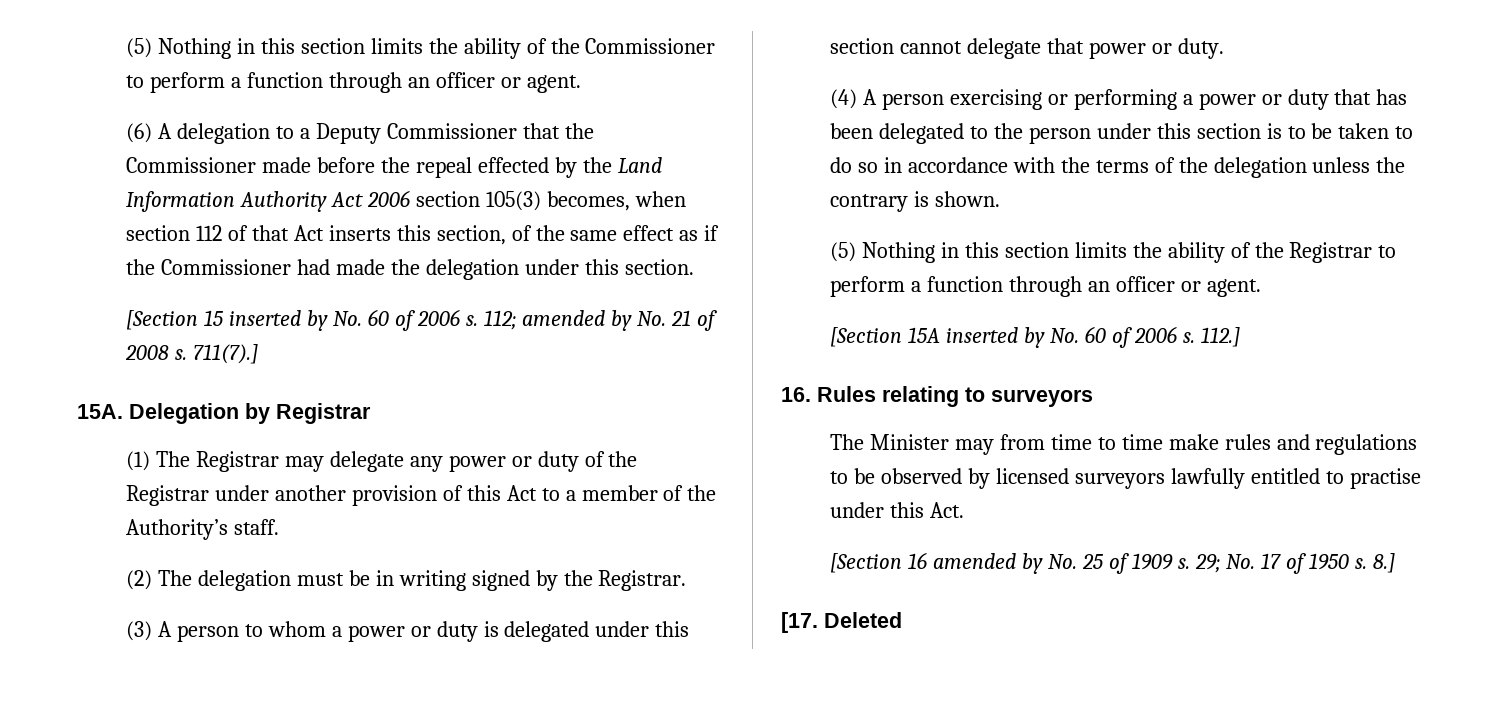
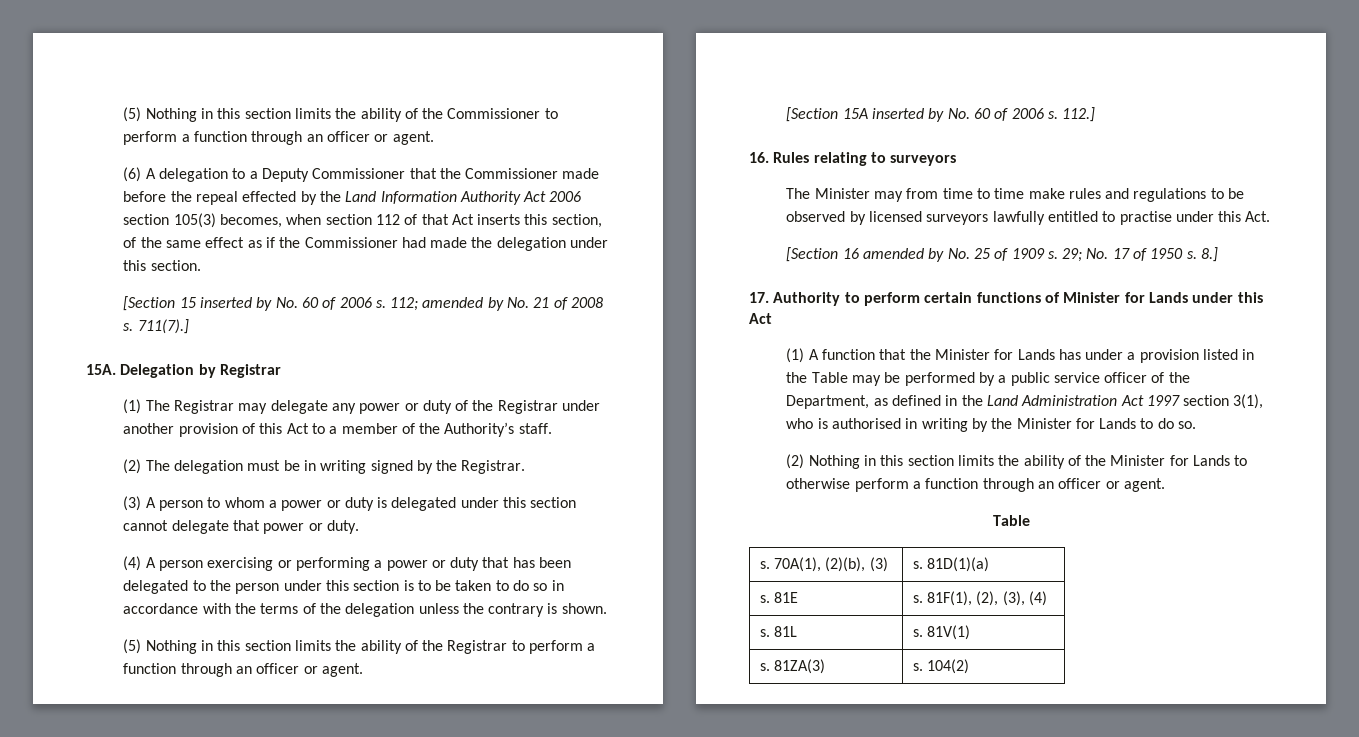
- [17. Deleted
+ 17. Authority to perform certain functions of Minister for Lands under this Act
+ (1) A function that the Minister for Lands has under a provision listed in the Table may be performed by a public service officer of the Department, as defined in the Land Administration Act 1997 section 3(1), who is authorised in writing by the Minister for Lands to do so.
+ (2) Nothing in this section limits the ability of the Minister for Lands to otherwise perform a function through an officer or agent.
+ Table
+ s. 70A(1), (2)(b), (3) | s. 81D(1)(a)
+ s. 81E | s. 81F(1), (2), (3), (4)
+ s. 81L | s. 81V(1)
+ s. 81ZA(3) | s. 104(2)

